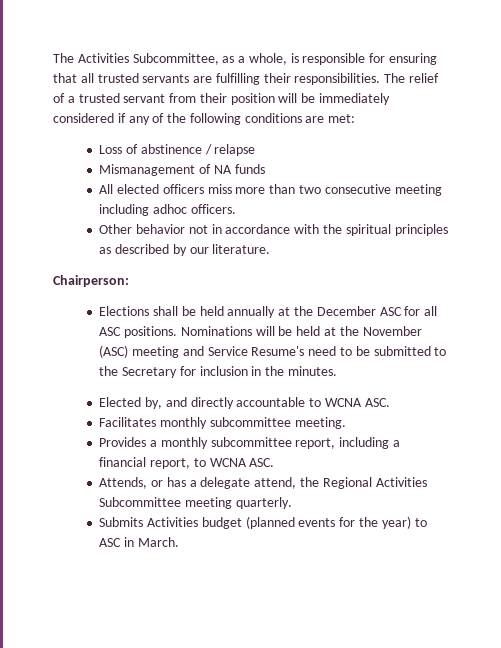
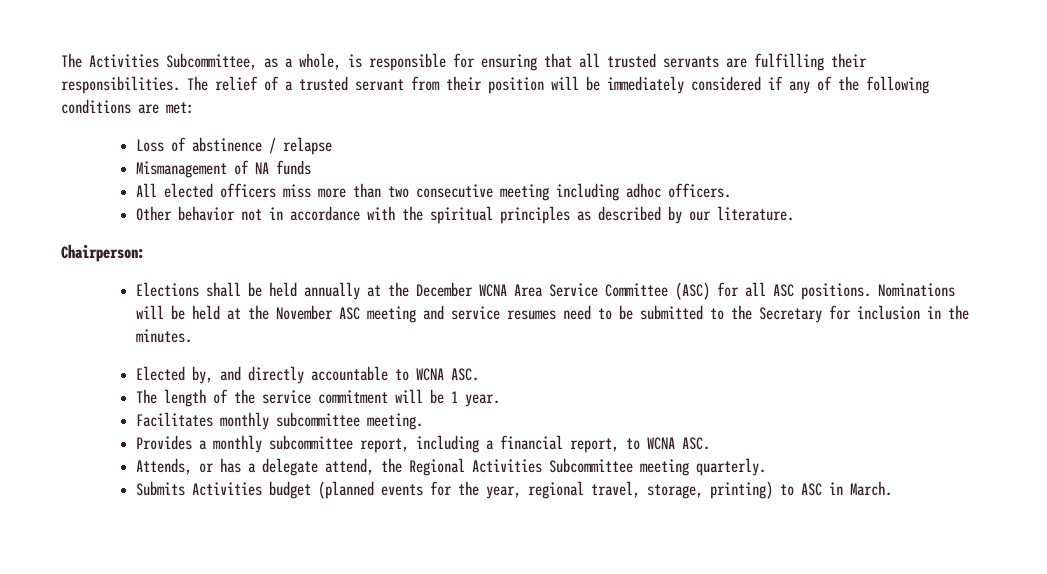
- Elections shall be held annually at the December ASC for all ASC positions.
+ Elections shall be held annually at the December WCNA Area Service Committee (ASC) for all ASC positions.
- Nominations will be held at the November (ASC) meeting and Service Resume's need to be submitted to the Secretary for inclusion in the minutes.
+ Nominations will be held at the November ASC meeting and service resumes need to be submitted to the Secretary for inclusion in the minutes.
+ The length of the service commitment will be 1 year.
- Submits Activities budget (planned events for the year) to ASC in March.
+ Submits Activities budget (planned events for the year, regional travel, storage, printing) to ASC in March.

